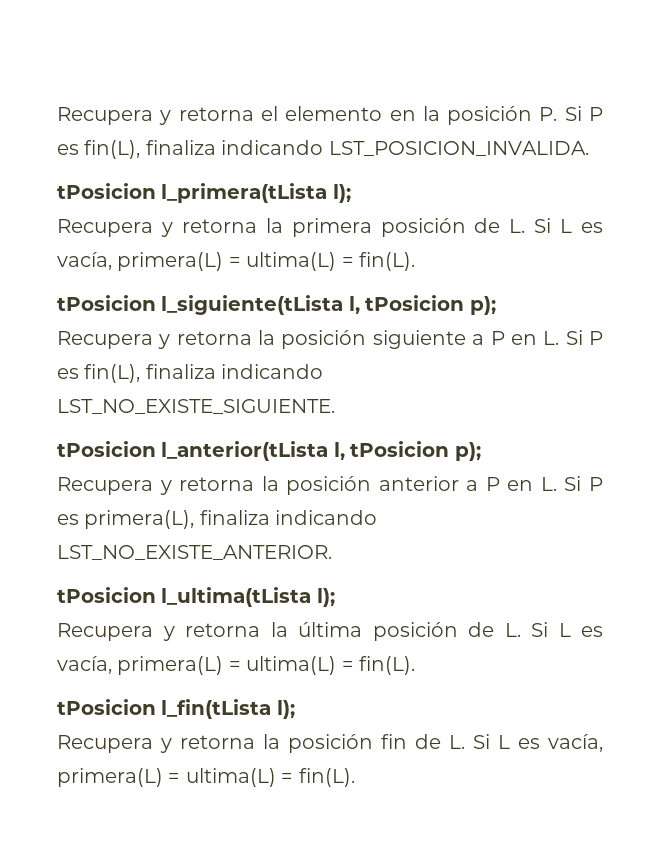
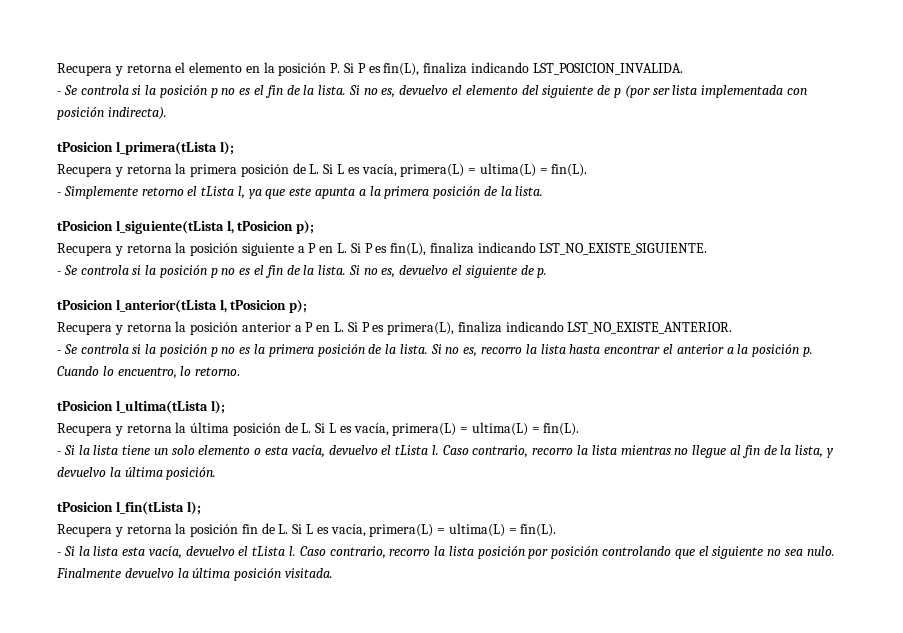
+ - Se controla si la posición p no es el fin de la lista. Si no es, devuelvo el elemento del siguiente de p (por ser lista implementada con posición indirecta).
+ - Simplemente retorno el tLista l, ya que este apunta a la primera posición de la lista.
+ - Se controla si la posición p no es el fin de la lista. Si no es, devuelvo el siguiente de p.
+ - Se controla si la posición p no es la primera posición de la lista. Si no es, recorro la lista hasta encontrar el anterior a la posición p. Cuando lo encuentro, lo retorno.
+ - Si la lista tiene un solo elemento o esta vacía, devuelvo el tLista l. Caso contrario, recorro la lista mientras no llegue al fin de la lista, y devuelvo la última posición.
+ - Si la lista esta vacía, devuelvo el tLista l. Caso contrario, recorro la lista posición por posición controlando que el siguiente no sea nulo. Finalmente devuelvo la última posición visitada.

